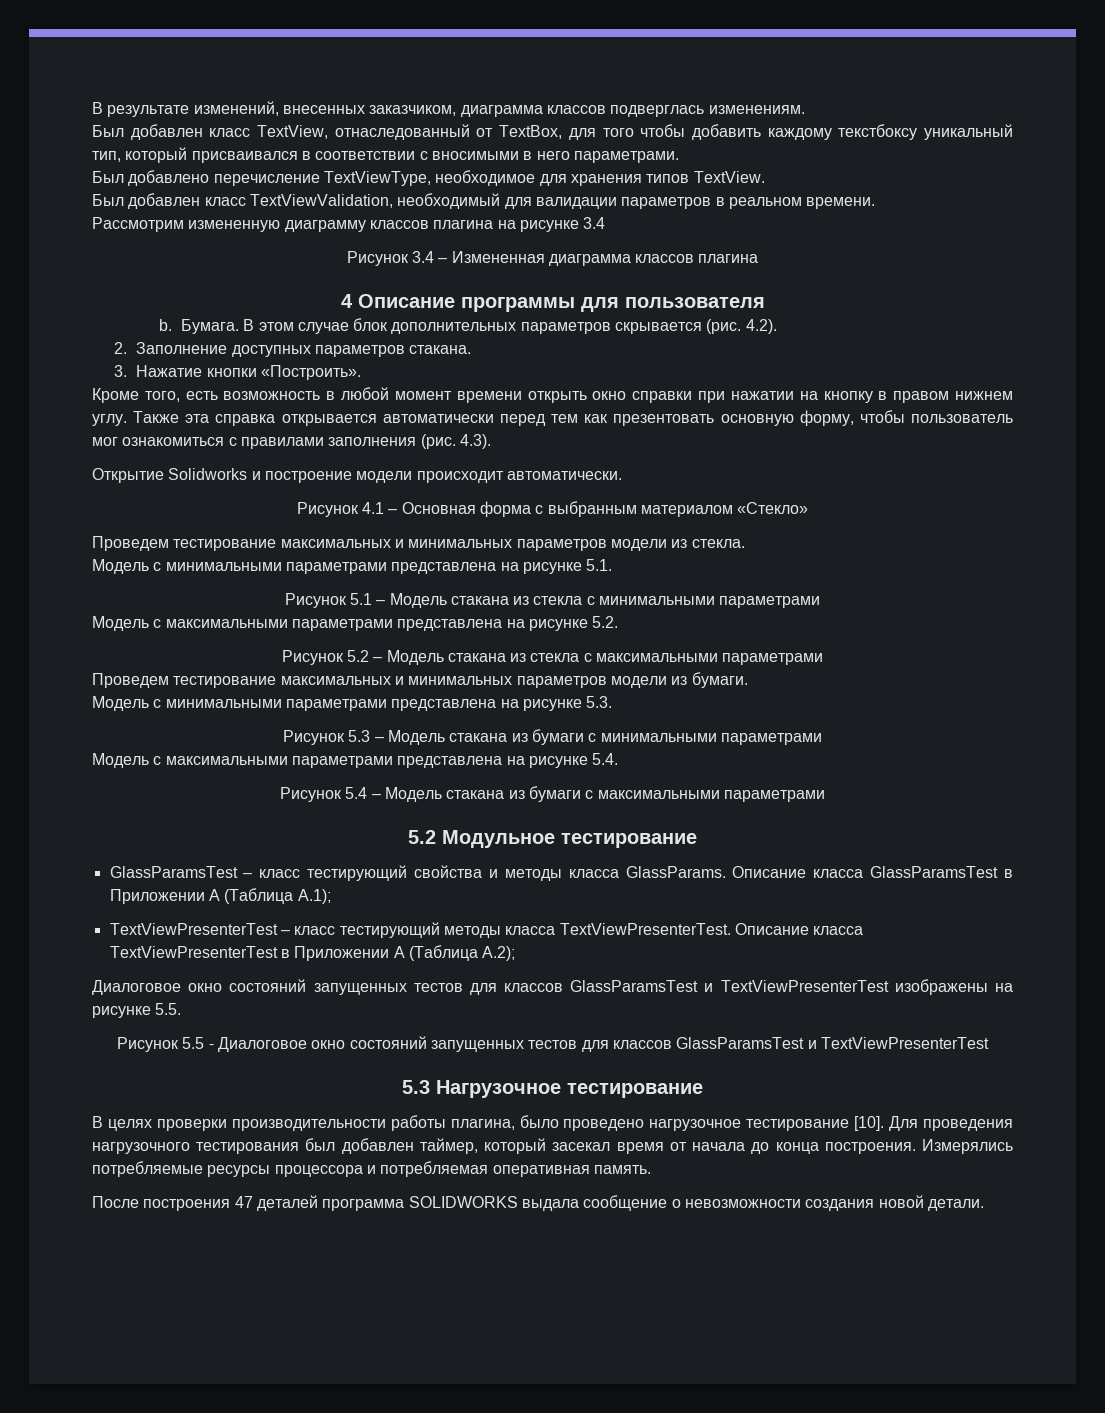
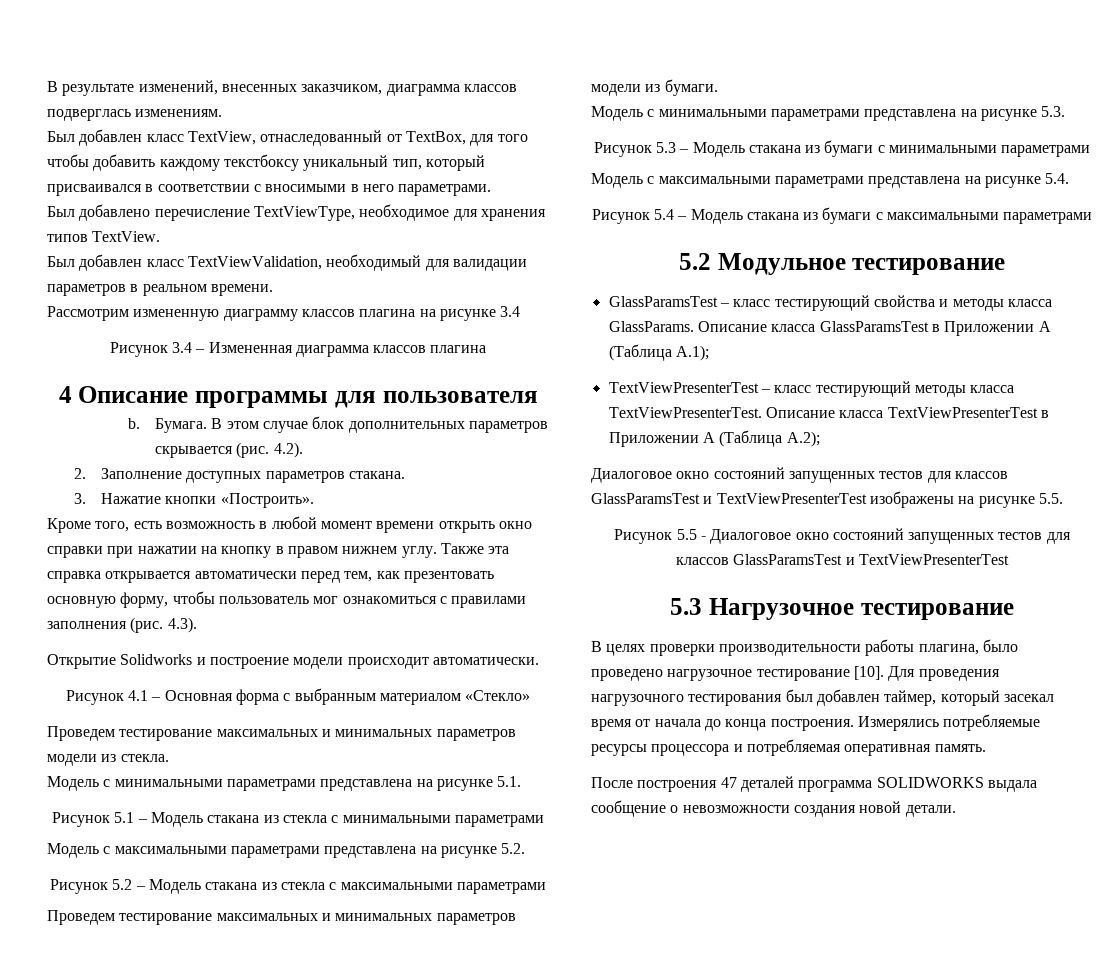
- Также эта справка открывается автоматически перед тем как презентовать основную форму, чтобы пользователь мог ознакомиться с правилами заполнения (рис.
+ Также эта справка открывается автоматически перед тем, как презентовать основную форму, чтобы пользователь мог ознакомиться с правилами заполнения (рис.

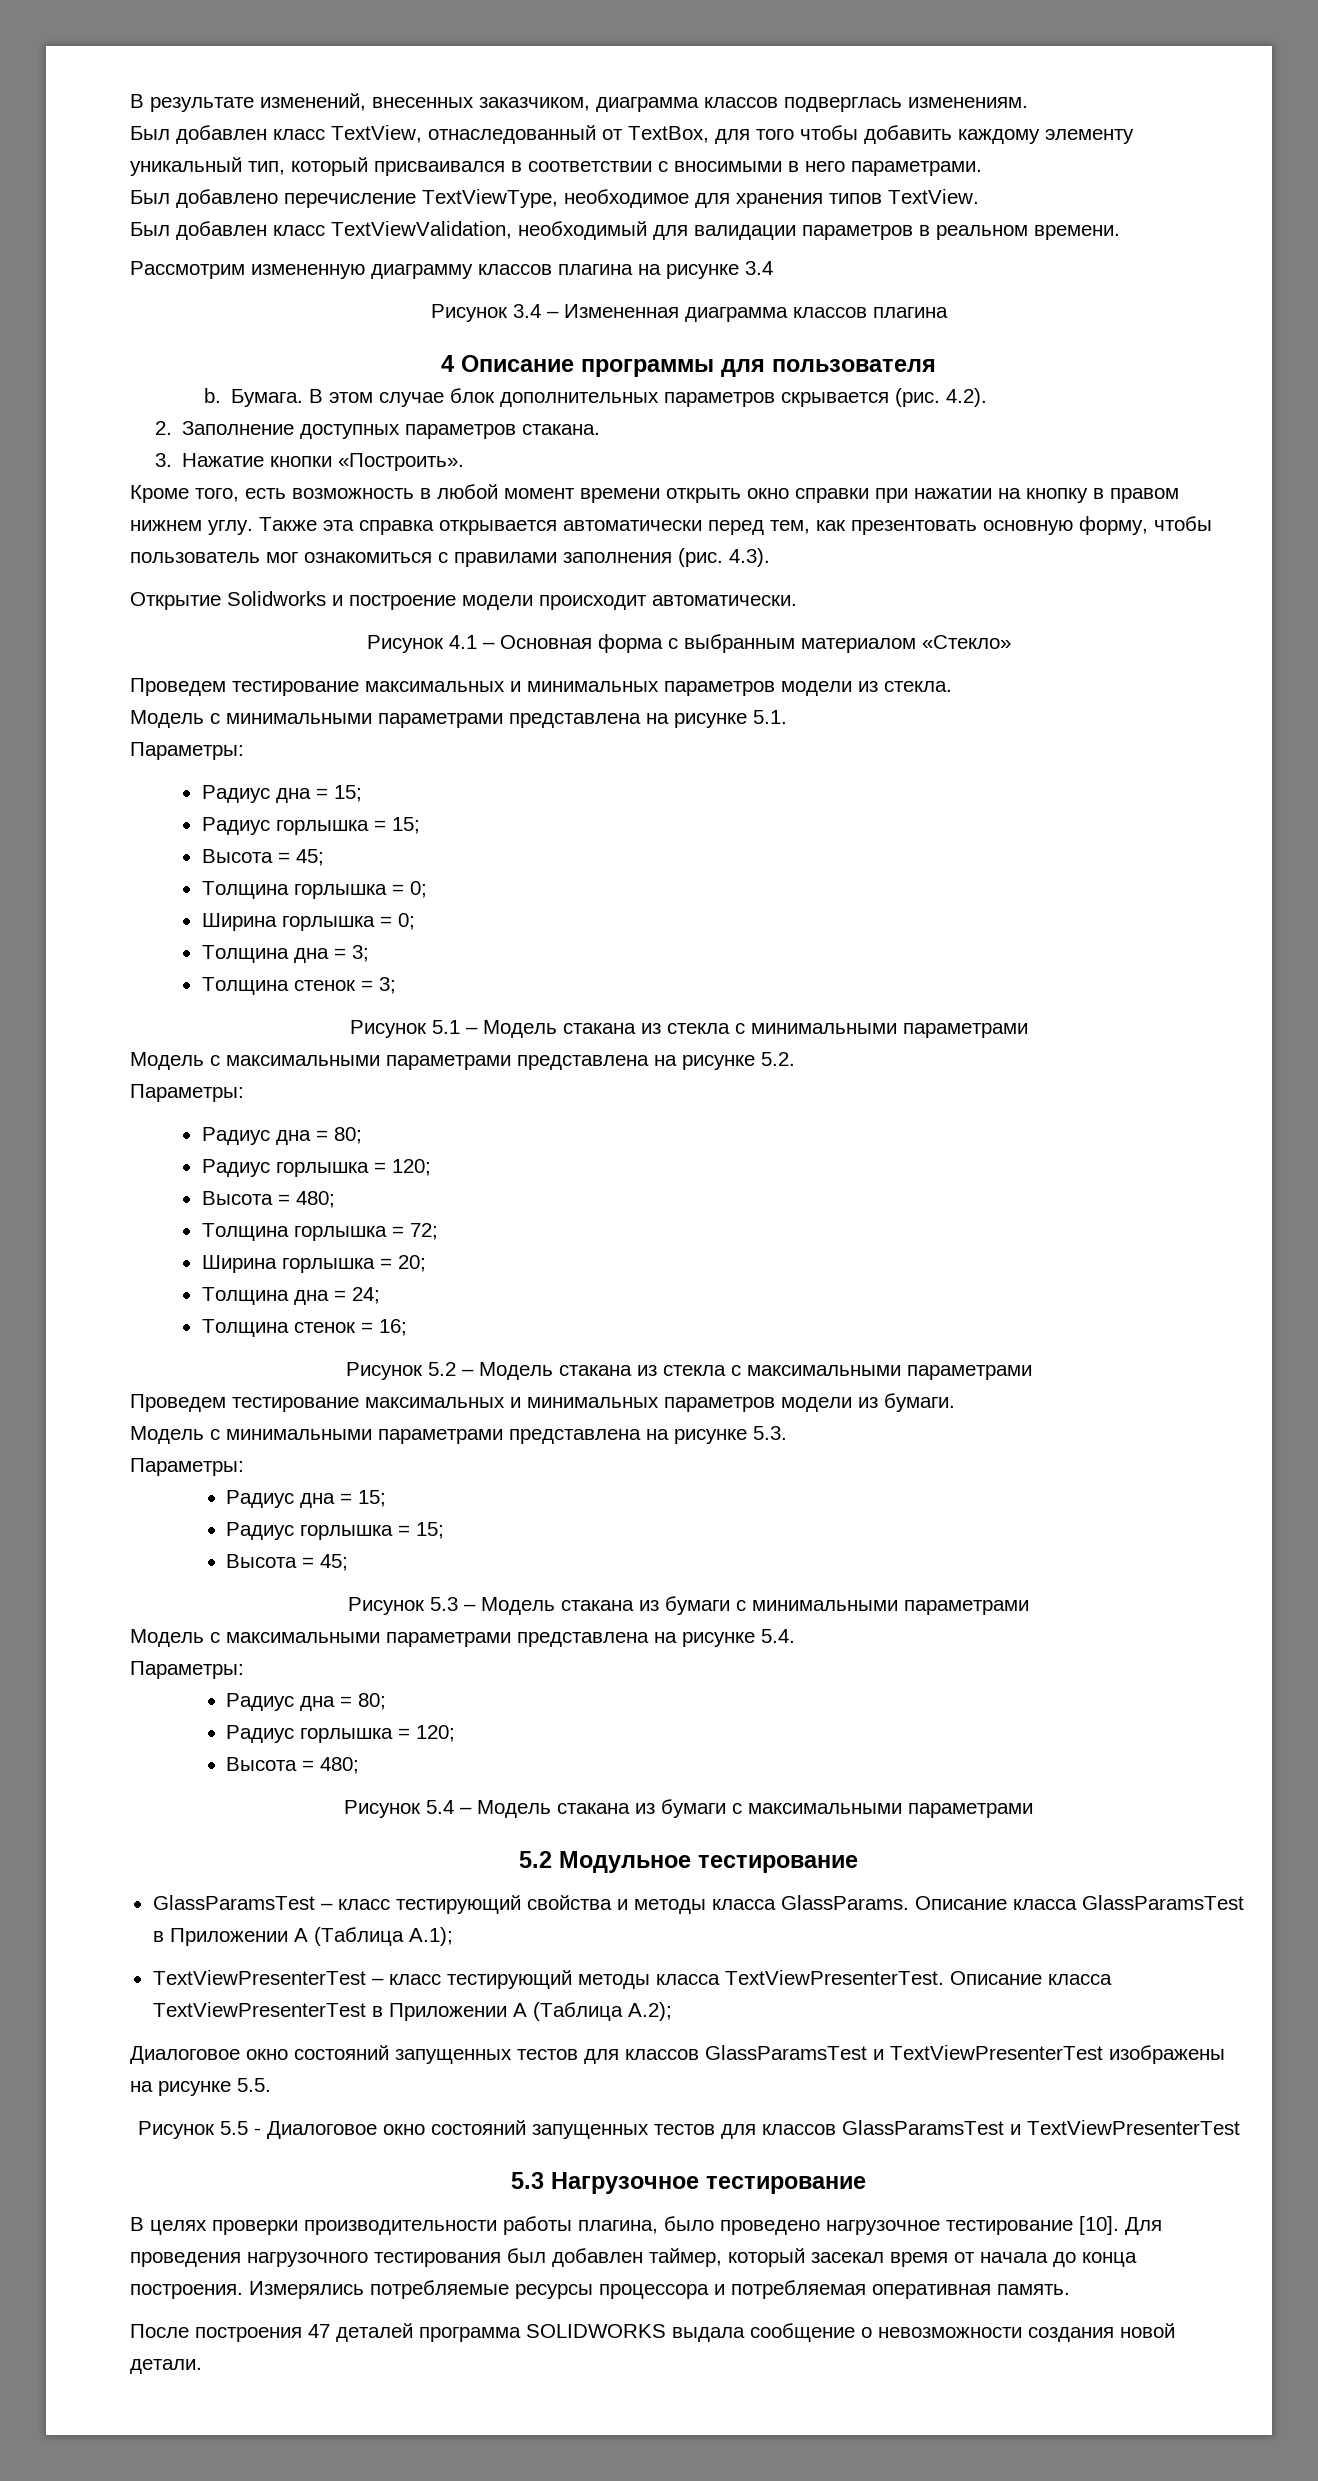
- Был добавлен класс TextView, отнаследованный от TextBox, для того чтобы добавить каждому текстбоксу уникальный тип, который присваивался в соответствии с вносимыми в него параметрами.
+ Был добавлен класс TextView, отнаследованный от TextBox, для того чтобы добавить каждому элементу уникальный тип, который присваивался в соответствии с вносимыми в него параметрами.
  Модель с минимальными параметрами представлена на рисунке 5.1.
+ Параметры:
+ Радиус дна = 15;
+ Радиус горлышка = 15;
+ Высота = 45;
+ Толщина горлышка = 0;
+ Ширина горлышка = 0;
+ Толщина дна = 3;
+ Толщина стенок = 3;
  Модель с максимальными параметрами представлена на рисунке 5.2.
+ Параметры:
+ Радиус дна = 80;
+ Радиус горлышка = 120;
+ Высота = 480;
+ Толщина горлышка = 72;
+ Ширина горлышка = 20;
+ Толщина дна = 24;
+ Толщина стенок = 16;
  Модель с минимальными параметрами представлена на рисунке 5.3.
+ Параметры:
+ Радиус дна = 15;
+ Радиус горлышка = 15;
+ Высота = 45;
  Модель с максимальными параметрами представлена на рисунке 5.4.
+ Параметры:
+ Радиус дна = 80;
+ Радиус горлышка = 120;
+ Высота = 480;

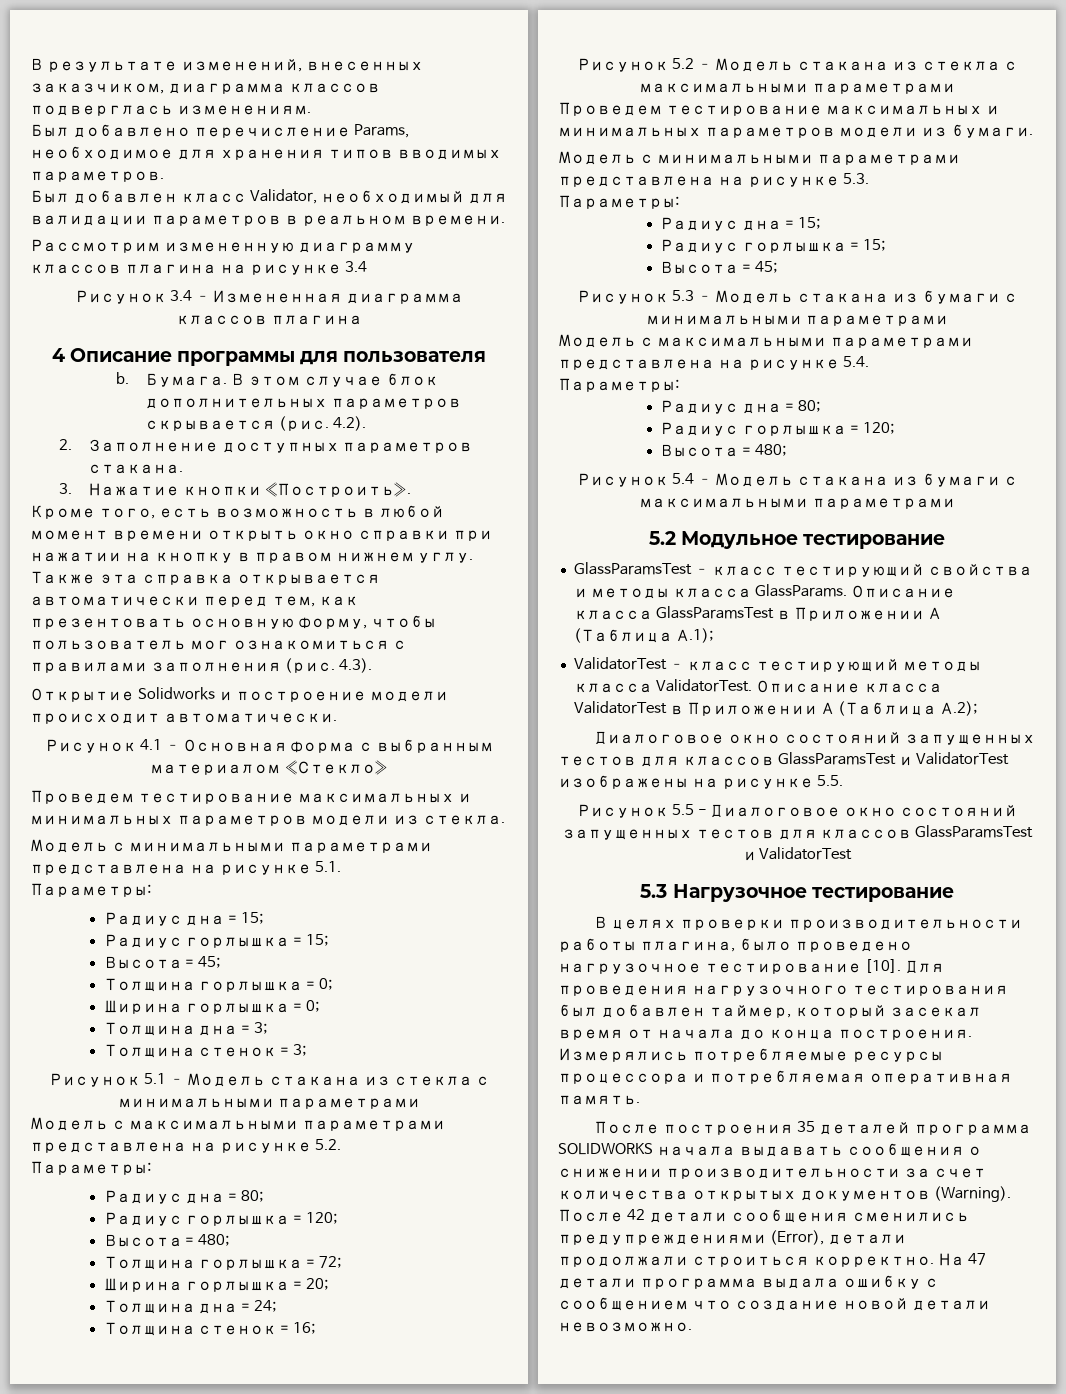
- Был добавлен класс TextView, отнаследованный от TextBox, для того чтобы добавить каждому элементу уникальный тип, который присваивался в соответствии с вносимыми в него параметрами.
- Был добавлено перечисление TextViewType, необходимое для хранения типов TextView.
- Был добавлен класс TextViewValidation, необходимый для валидации параметров в реальном времени.
+ Был добавлено перечисление Params, необходимое для хранения типов вводимых параметров.
+ Был добавлен класс Validator, необходимый для валидации параметров в реальном времени.
- TextViewPresenterTest – класс тестирующий методы класса TextViewPresenterTest. Описание класса TextViewPresenterTest в Приложении А (Таблица А.2);
+ ValidatorTest – класс тестирующий методы класса ValidatorTest. Описание класса ValidatorTest в Приложении А (Таблица А.2);
- Диалоговое окно состояний запущенных тестов для классов GlassParamsTest и TextViewPresenterTest изображены на рисунке 5.5.
+ Диалоговое окно состояний запущенных тестов для классов GlassParamsTest и ValidatorTest изображены на рисунке 5.5.
- Рисунок 5.5 - Диалоговое окно состояний запущенных тестов для классов GlassParamsTest и TextViewPresenterTest
+ Рисунок 5.5 - Диалоговое окно состояний запущенных тестов для классов GlassParamsTest и ValidatorTest
- После построения 47 деталей программа SOLIDWORKS выдала сообщение о невозможности создания новой детали.
+ После построения 35 деталей программа SOLIDWORKS начала выдавать сообщения о снижении производительности за счет количества открытых документов (Warning). После 42 детали сообщения сменились предупреждениями (Error), детали продолжали строиться корректно. На 47 детали программа выдала ошибку с сообщением что создание новой детали невозможно.

